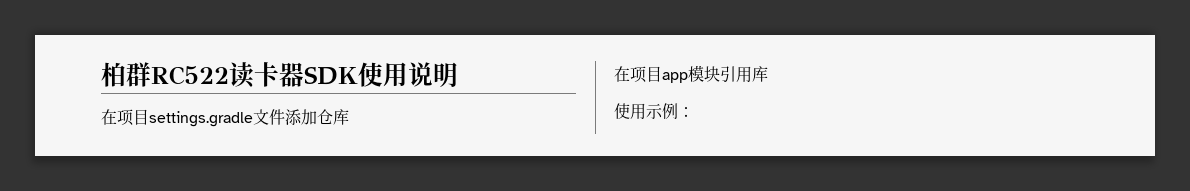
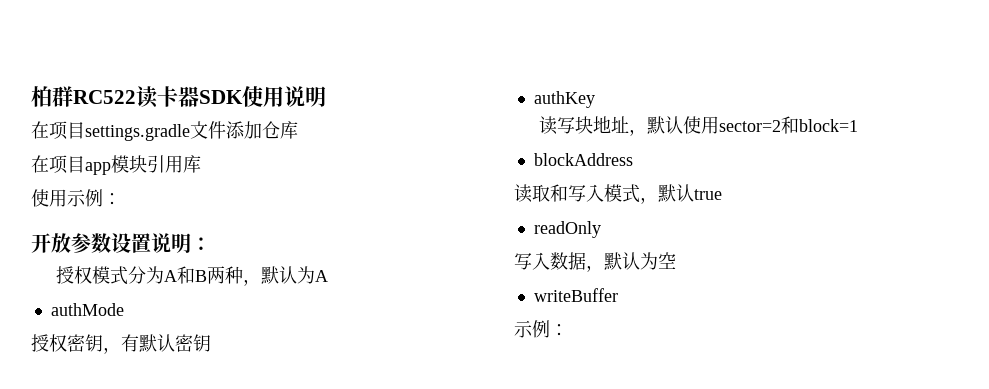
+ 开放参数设置说明：
+ 授权模式分为A和B两种，默认为A
+ authMode
+ 授权密钥，有默认密钥
+ authKey
+ 读写块地址，默认使用sector=2和block=1
+ blockAddress
+ 读取和写入模式，默认true
+ readOnly
+ 写入数据，默认为空
+ writeBuffer
+ 示例：

